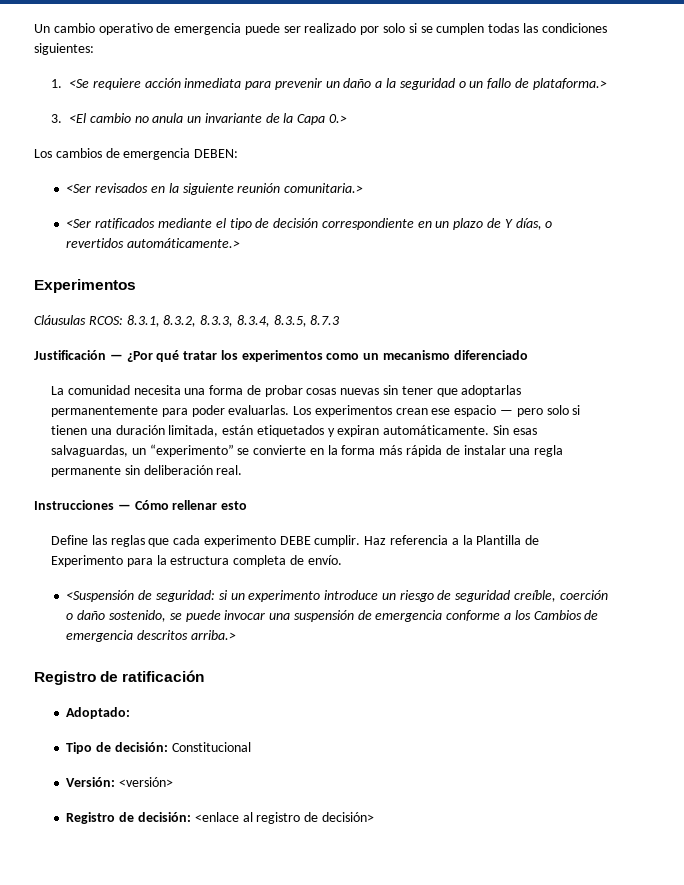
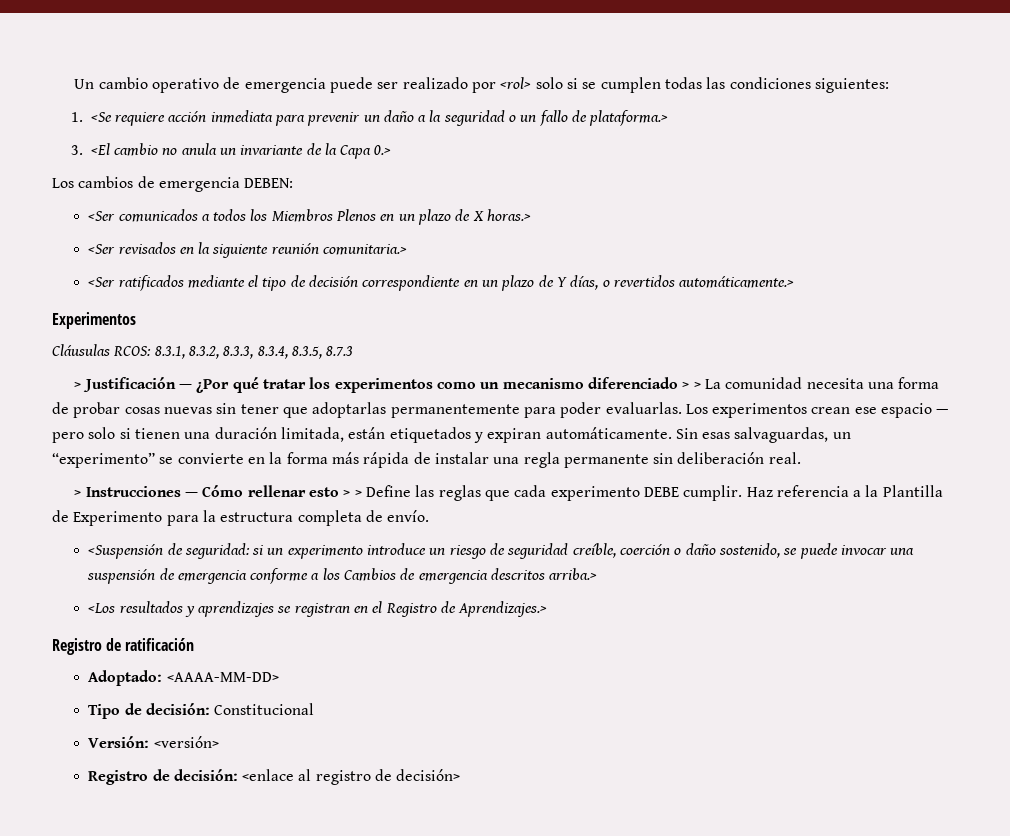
- Un cambio operativo de emergencia puede ser realizado por solo si se cumplen todas las condiciones siguientes:
+ Un cambio operativo de emergencia puede ser realizado por <rol> solo si se cumplen todas las condiciones siguientes:
+ <Ser comunicados a todos los Miembros Plenos en un plazo de X horas.>
- Justificación — ¿Por qué tratar los experimentos como un mecanismo diferenciado
- La comunidad necesita una forma de probar cosas nuevas sin tener que adoptarlas permanentemente para poder evaluarlas.
+ > Justificación — ¿Por qué tratar los experimentos como un mecanismo diferenciado > > La comunidad necesita una forma de probar cosas nuevas sin tener que adoptarlas permanentemente para poder evaluarlas.
- Instrucciones — Cómo rellenar esto
- Define las reglas que cada experimento DEBE cumplir.
+ > Instrucciones — Cómo rellenar esto > > Define las reglas que cada experimento DEBE cumplir.
+ <Los resultados y aprendizajes se registran en el Registro de Aprendizajes.>
- Adoptado:
+ Adoptado: <AAAA-MM-DD>

